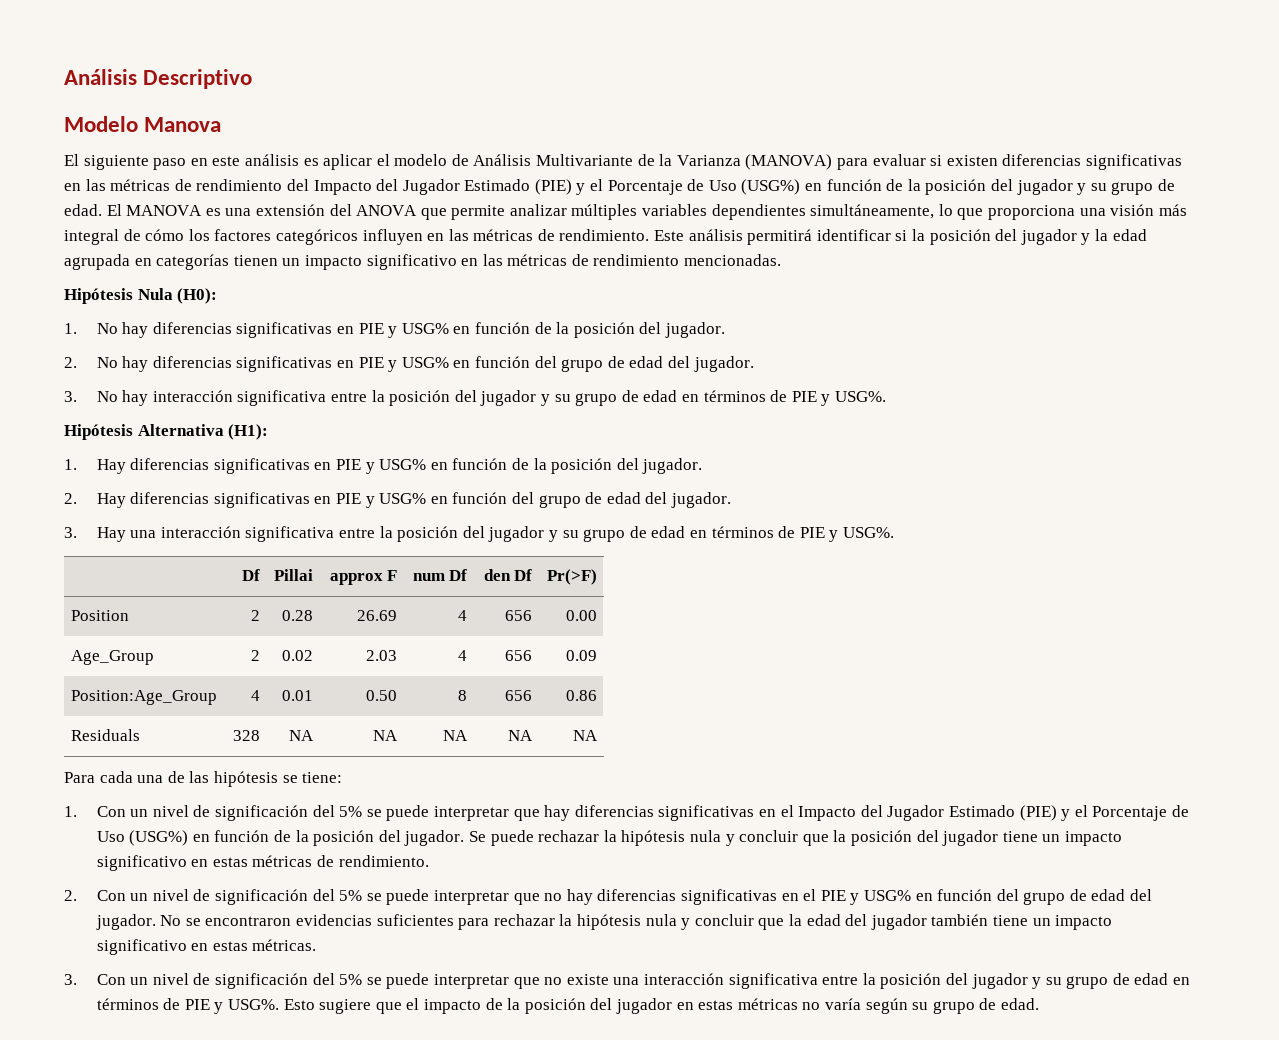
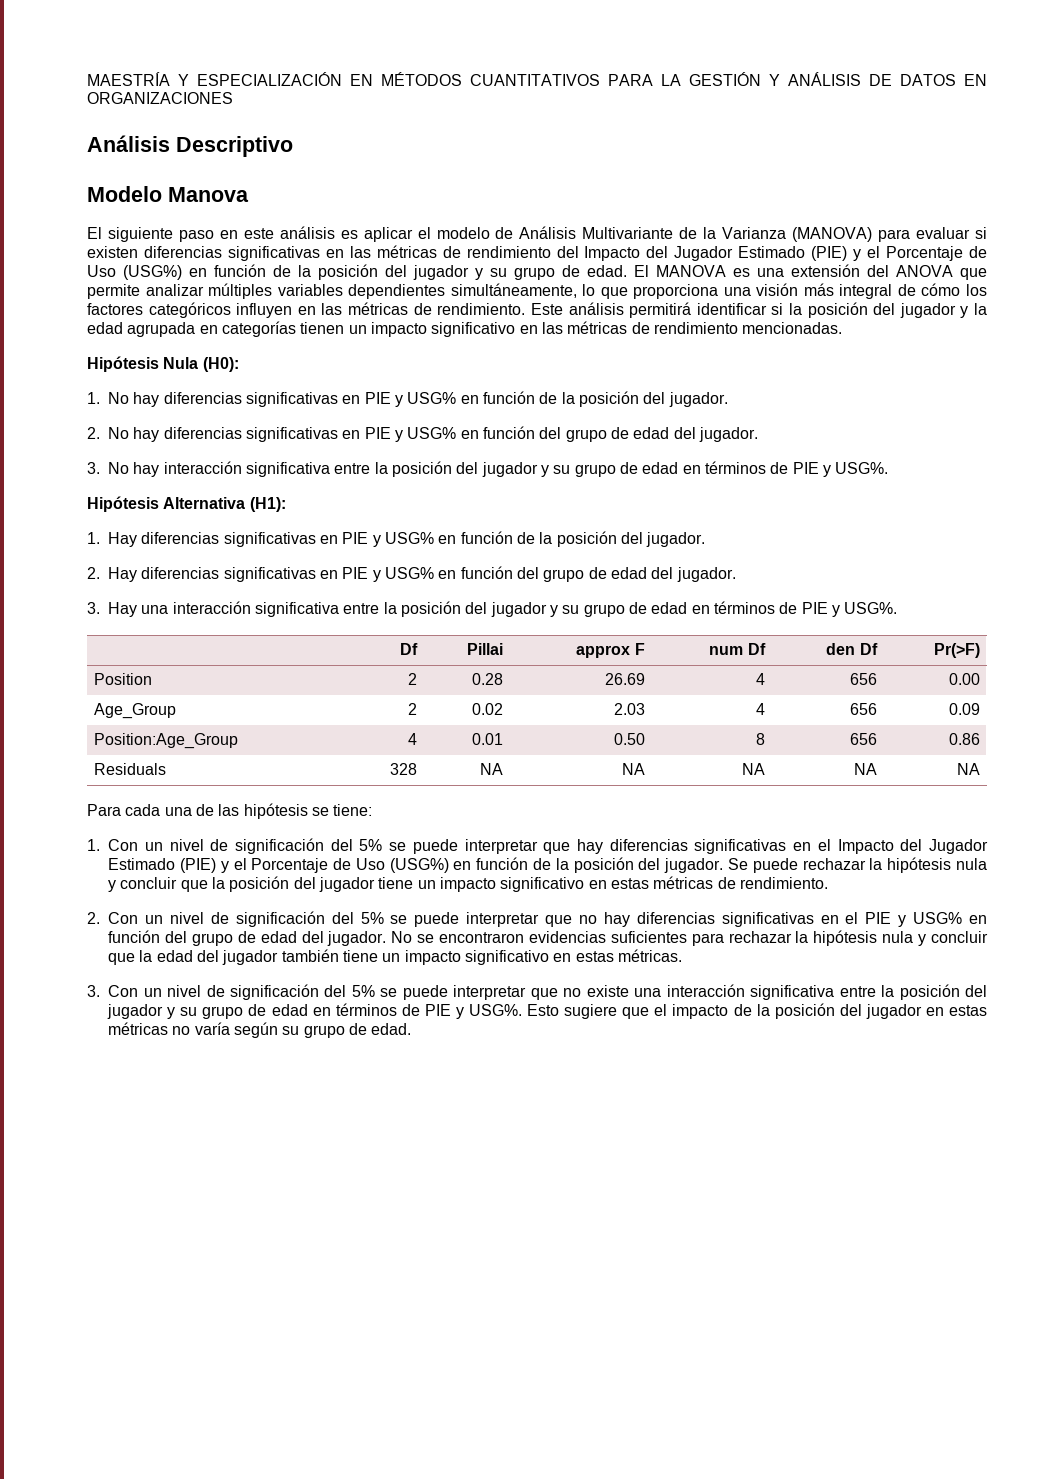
+ MAESTRÍA Y ESPECIALIZACIÓN EN MÉTODOS CUANTITATIVOS PARA LA GESTIÓN Y ANÁLISIS DE DATOS EN ORGANIZACIONES

